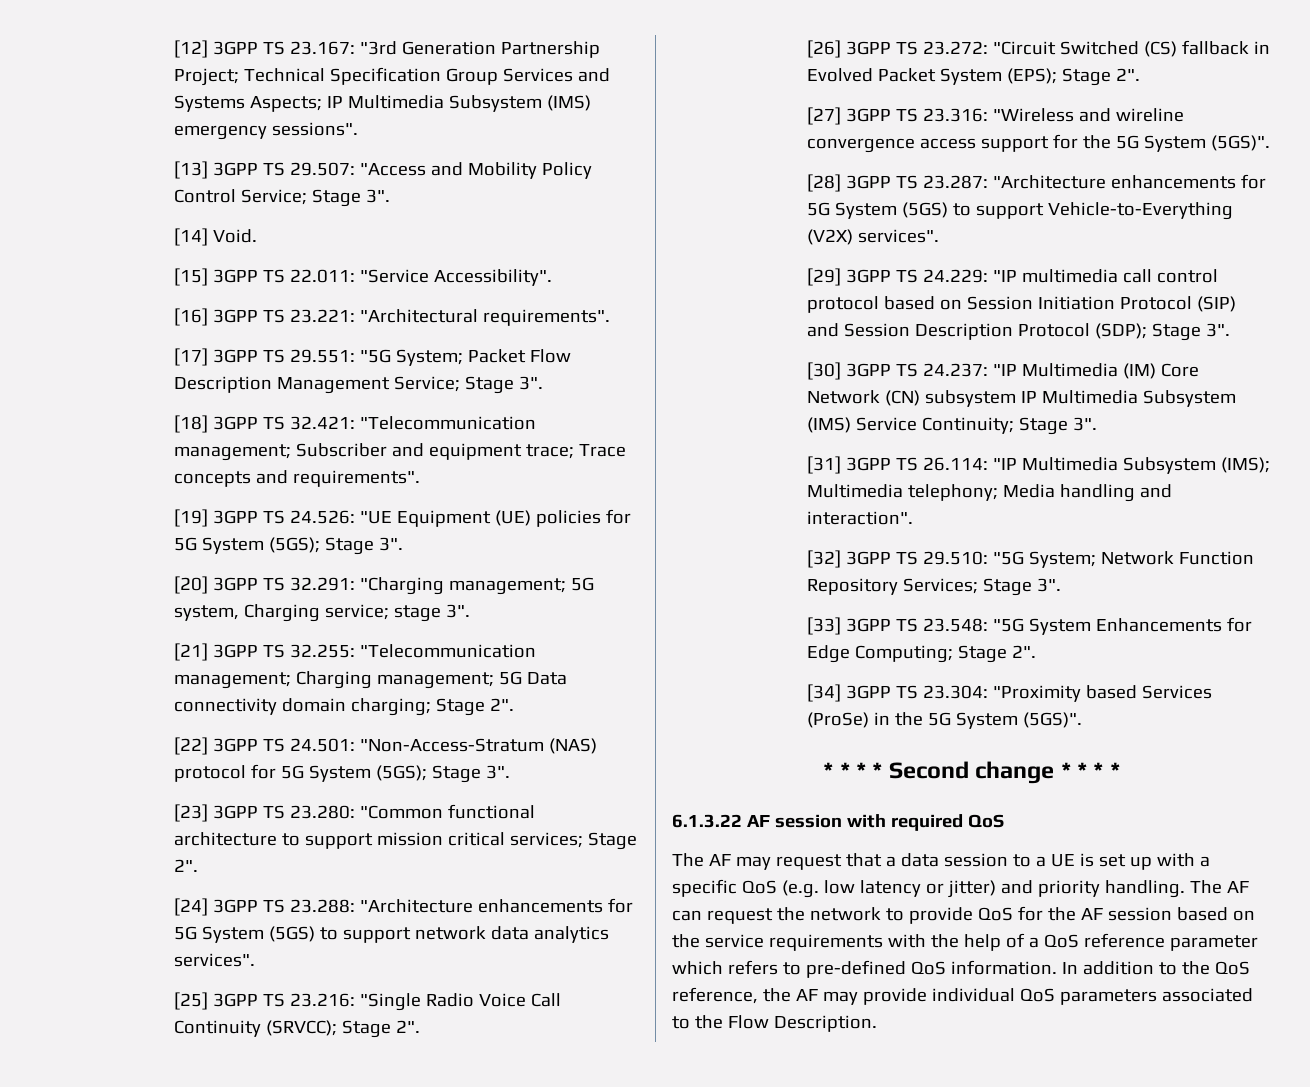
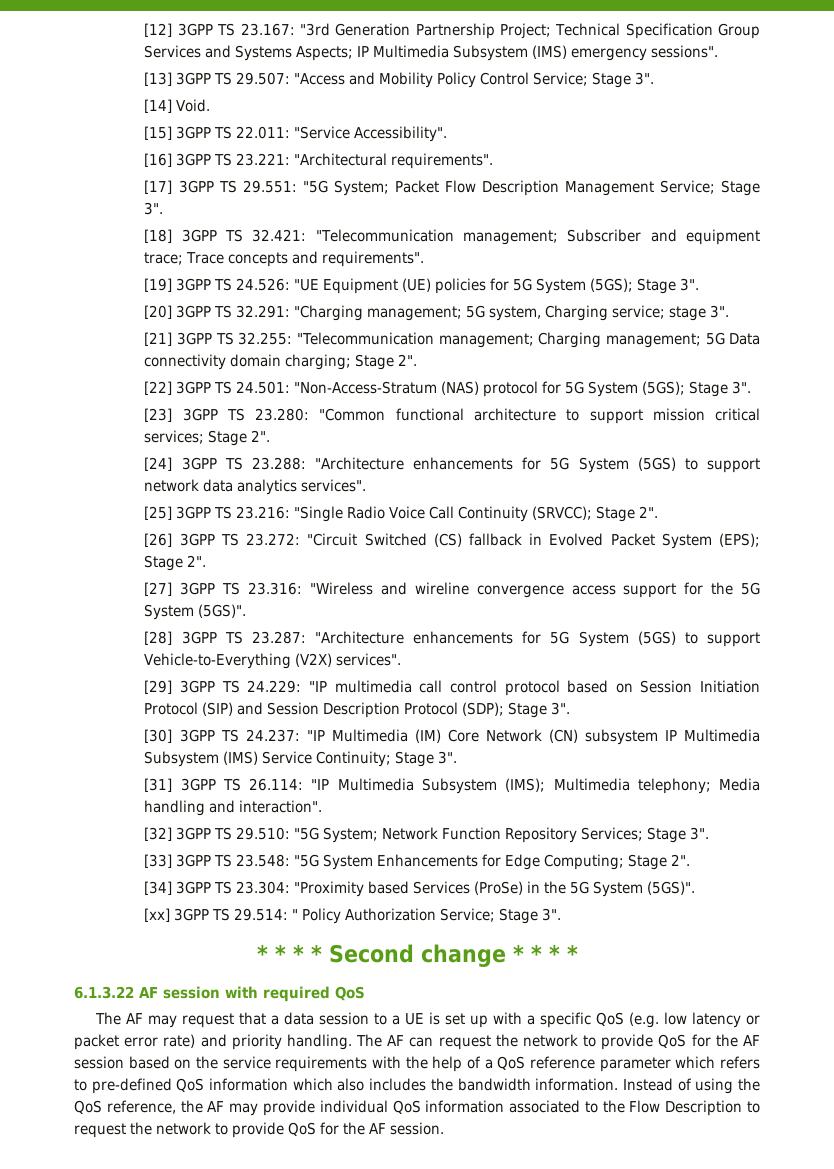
+ [xx] 3GPP TS 29.514: " Policy Authorization Service; Stage 3".
- The AF may request that a data session to a UE is set up with a specific QoS (e.g. low latency or jitter) and priority handling.
+ The AF may request that a data session to a UE is set up with a specific QoS (e.g. low latency or packet error rate) and priority handling.
- The AF can request the network to provide QoS for the AF session based on the service requirements with the help of a QoS reference parameter which refers to pre-defined QoS information. In addition to the QoS reference, the AF may provide individual QoS parameters associated to the Flow Description.
+ The AF can request the network to provide QoS for the AF session based on the service requirements with the help of a QoS reference parameter which refers to pre-defined QoS information which also includes the bandwidth information. Instead of using the QoS reference, the AF may provide individual QoS information associated to the Flow Description to request the network to provide QoS for the AF session.

